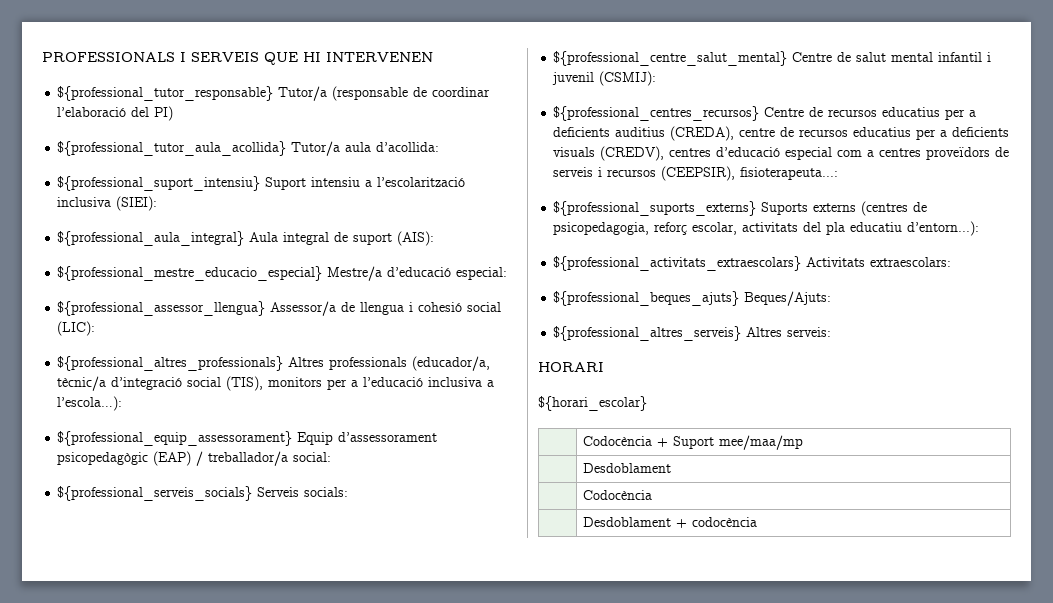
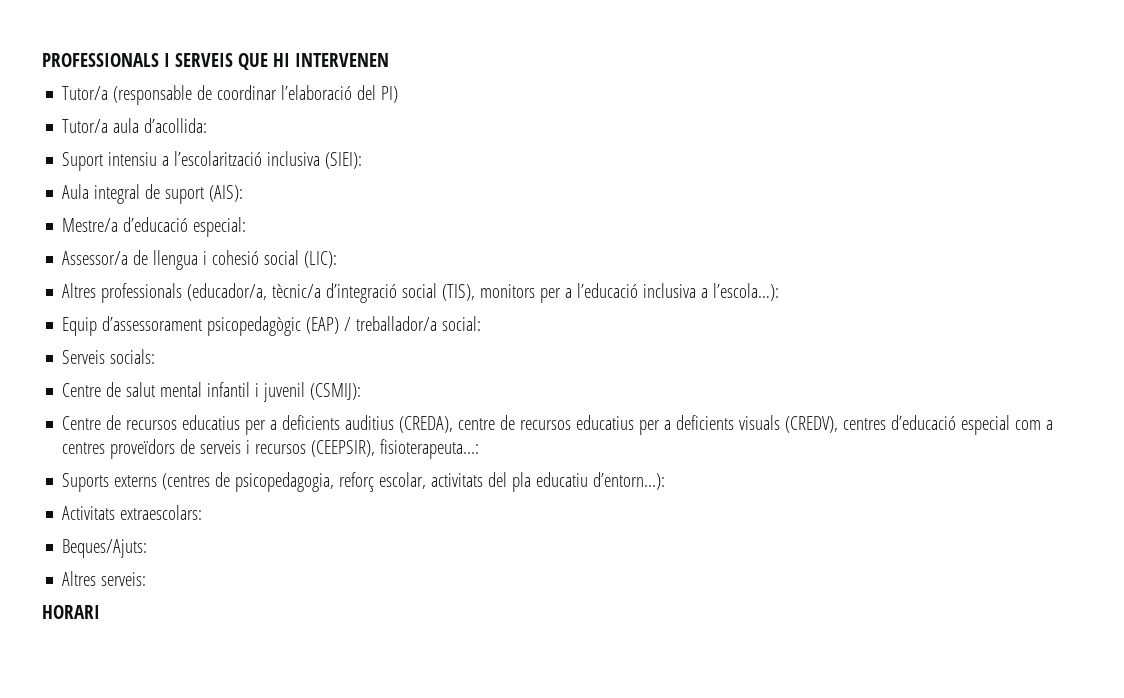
- ${professional_tutor_responsable} Tutor/a (responsable de coordinar l’elaboració del PI)
+ Tutor/a (responsable de coordinar l’elaboració del PI)
- ${professional_tutor_aula_acollida} Tutor/a aula d’acollida:
+ Tutor/a aula d’acollida:
- ${professional_suport_intensiu} Suport intensiu a l’escolarització inclusiva (SIEI):
+ Suport intensiu a l’escolarització inclusiva (SIEI):
- ${professional_aula_integral} Aula integral de suport (AIS):
+ Aula integral de suport (AIS):
- ${professional_mestre_educacio_especial} Mestre/a d’educació especial:
+ Mestre/a d’educació especial:
- ${professional_assessor_llengua} Assessor/a de llengua i cohesió social (LIC):
+ Assessor/a de llengua i cohesió social (LIC):
- ${professional_altres_professionals} Altres professionals (educador/a, tècnic/a d’integració social (TIS), monitors per a l’educació inclusiva a l’escola…):
+ Altres professionals (educador/a, tècnic/a d’integració social (TIS), monitors per a l’educació inclusiva a l’escola…):
- ${professional_equip_assessorament} Equip d’assessorament psicopedagògic (EAP) / treballador/a social:
+ Equip d’assessorament psicopedagògic (EAP) / treballador/a social:
- ${professional_serveis_socials} Serveis socials:
+ Serveis socials:
- ${professional_centre_salut_mental} Centre de salut mental infantil i juvenil (CSMIJ):
+ Centre de salut mental infantil i juvenil (CSMIJ):
- ${professional_centres_recursos} Centre de recursos educatius per a deficients auditius (CREDA), centre de recursos educatius per a deficients visuals (CREDV), centres d’educació especial com a centres proveïdors de serveis i recursos (CEEPSIR), fisioterapeuta...:
+ Centre de recursos educatius per a deficients auditius (CREDA), centre de recursos educatius per a deficients visuals (CREDV), centres d’educació especial com a centres proveïdors de serveis i recursos (CEEPSIR), fisioterapeuta...:
- ${professional_suports_externs} Suports externs (centres de psicopedagogia, reforç escolar, activitats del pla educatiu d’entorn...):
+ Suports externs (centres de psicopedagogia, reforç escolar, activitats del pla educatiu d’entorn...):
- ${professional_activitats_extraescolars} Activitats extraescolars:
+ Activitats extraescolars:
- ${professional_beques_ajuts} Beques/Ajuts:
+ Beques/Ajuts:
- ${professional_altres_serveis} Altres serveis:
+ Altres serveis:
- ${horari_escolar}
- | Codocència + Suport mee/maa/mp
- | Desdoblament
- | Codocència
- | Desdoblament + codocència

